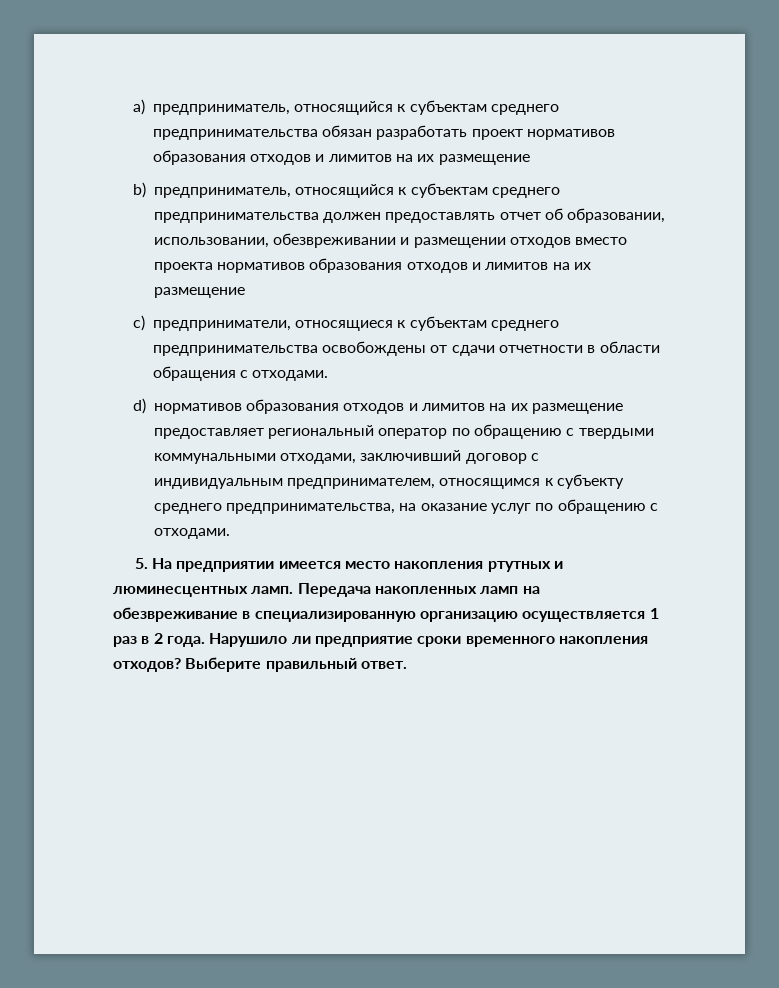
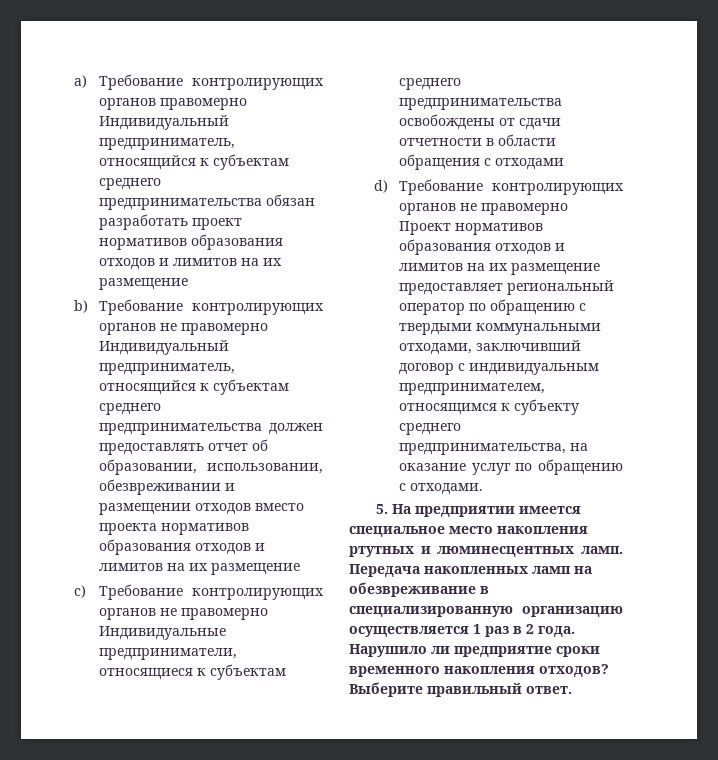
- a) предприниматель, относящийся к субъектам среднего предпринимательства обязан разработать проект нормативов образования отходов и лимитов на их размещение
+ a) Требование контролирующих органов правомерно Индивидуальный предприниматель, относящийся к субъектам среднего предпринимательства обязан разработать проект нормативов образования отходов и лимитов на их размещение
- b) предприниматель, относящийся к субъектам среднего предпринимательства должен предоставлять отчет об образовании, использовании, обезвреживании и размещении отходов вместо проекта нормативов образования отходов и лимитов на их размещение
+ b) Требование контролирующих органов не правомерно Индивидуальный предприниматель, относящийся к субъектам среднего предпринимательства должен предоставлять отчет об образовании, использовании, обезвреживании и размещении отходов вместо проекта нормативов образования отходов и лимитов на их размещение
- c) предприниматели, относящиеся к субъектам среднего предпринимательства освобождены от сдачи отчетности в области обращения с отходами.
+ c) Требование контролирующих органов не правомерно Индивидуальные предприниматели, относящиеся к субъектам среднего предпринимательства освобождены от сдачи отчетности в области обращения с отходами
- d) нормативов образования отходов и лимитов на их размещение предоставляет региональный оператор по обращению с твердыми коммунальными отходами, заключивший договор с индивидуальным предпринимателем, относящимся к субъекту среднего предпринимательства, на оказание услуг по обращению с отходами.
+ d) Требование контролирующих органов не правомерно Проект нормативов образования отходов и лимитов на их размещение предоставляет региональный оператор по обращению с твердыми коммунальными отходами, заключивший договор с индивидуальным предпринимателем, относящимся к субъекту среднего предпринимательства, на оказание услуг по обращению с отходами.
- 5. На предприятии имеется место накопления ртутных и люминесцентных ламп.
+ 5. На предприятии имеется специальное место накопления ртутных и люминесцентных ламп.

